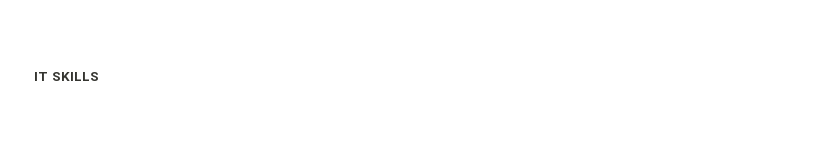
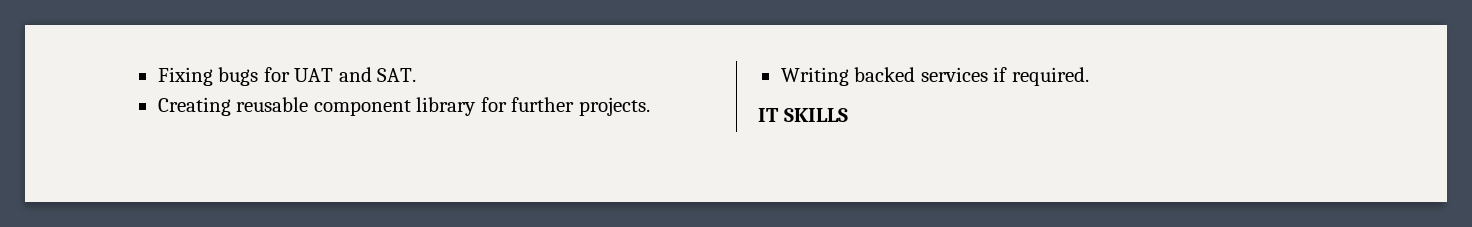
+ Fixing bugs for UAT and SAT.
+ Creating reusable component library for further projects.
+ Writing backed services if required.

